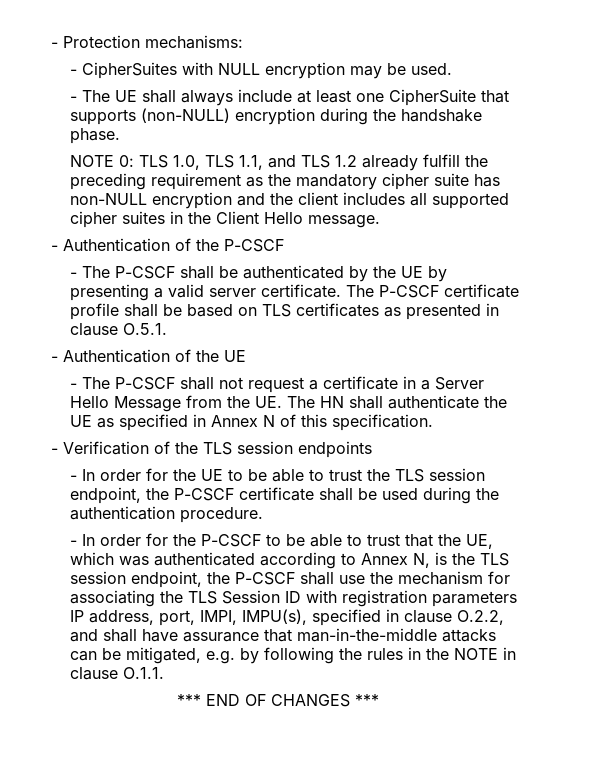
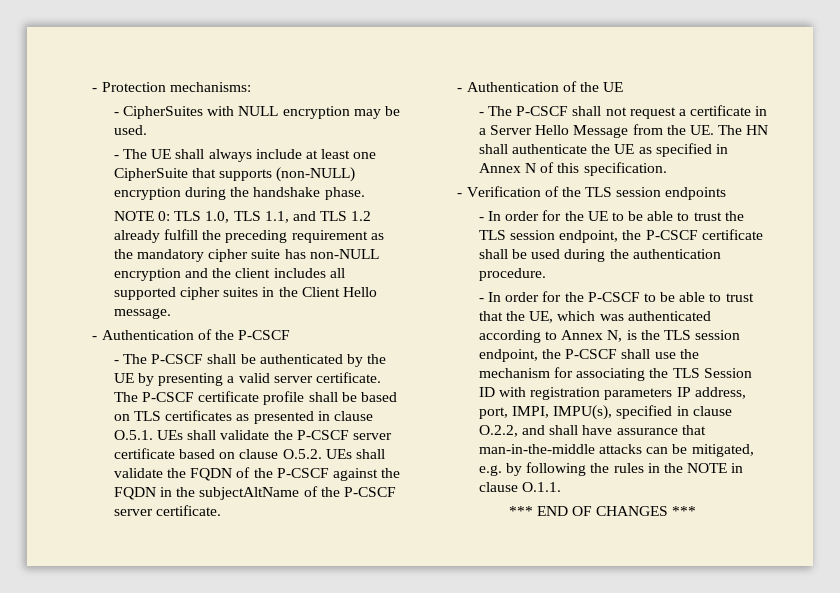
- The P-CSCF certificate profile shall be based on TLS certificates as presented in clause O.5.1.
+ The P-CSCF certificate profile shall be based on TLS certificates as presented in clause O.5.1. UEs shall validate the P-CSCF server certificate based on clause O.5.2. UEs shall validate the FQDN of the P-CSCF against the FQDN in the subjectAltName of the P-CSCF server certificate.

